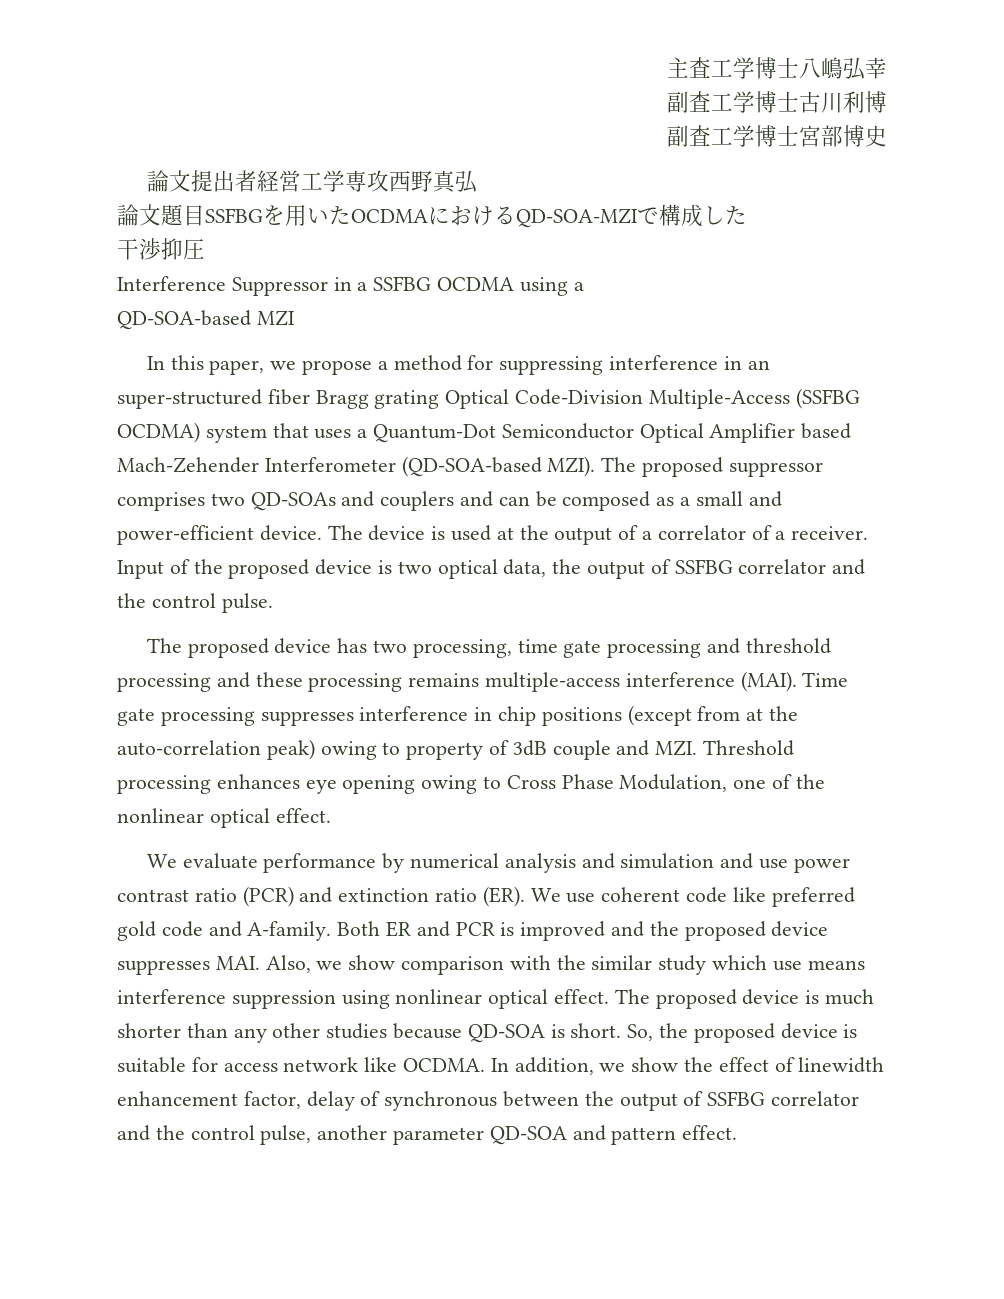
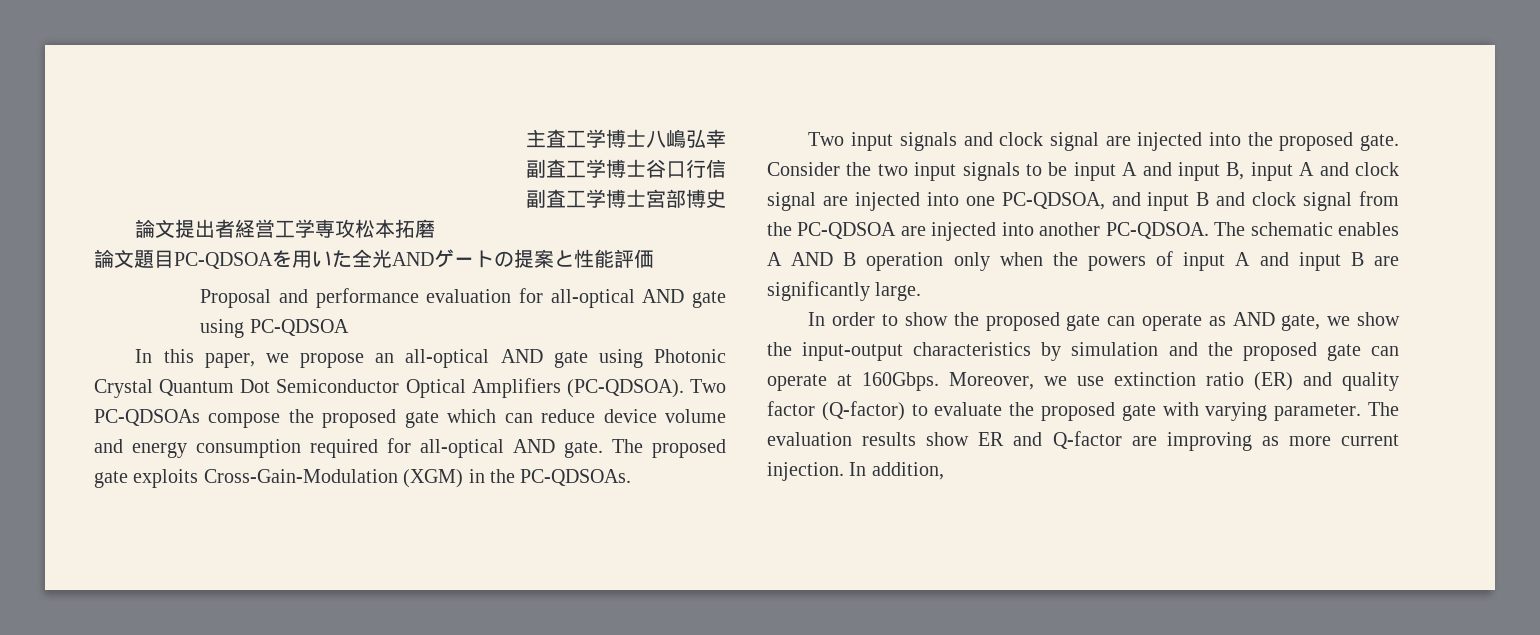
- 副査工学博士古川利博
+ 副査工学博士谷口行信
- 論文提出者経営工学専攻西野真弘
+ 論文提出者経営工学専攻松本拓磨
- 論文題目SSFBGを用いたOCDMAにおけるQD-SOA-MZIで構成した
- 干渉抑圧
- Interference Suppressor in a SSFBG OCDMA using a
- QD-SOA-based MZI
+ 論文題目PC-QDSOAを用いた全光ANDゲートの提案と性能評価
+ Proposal and performance evaluation for all-optical AND gate using PC-QDSOA
- In this paper, we propose a method for suppressing interference in an super-structured fiber Bragg grating Optical Code-Division Multiple-Access (SSFBG OCDMA) system that uses a Quantum-Dot Semiconductor Optical Amplifier based Mach-Zehender Interferometer (QD-SOA-based MZI). The proposed suppressor comprises two QD-SOAs and couplers and can be composed as a small and power-efficient device. The device is used at the output of a correlator of a receiver. Input of the proposed device is two optical data, the output of SSFBG correlator and the control pulse.
- The proposed device has two processing, time gate processing and threshold processing and these processing remains multiple-access interference (MAI). Time gate processing suppresses interference in chip positions (except from at the auto-correlation peak) owing to property of 3dB couple and MZI. Threshold processing enhances eye opening owing to Cross Phase Modulation, one of the nonlinear optical effect.
- We evaluate performance by numerical analysis and simulation and use power contrast ratio (PCR) and extinction ratio (ER). We use coherent code like preferred gold code and A-family. Both ER and PCR is improved and the proposed device suppresses MAI. Also, we show comparison with the similar study which use means interference suppression using nonlinear optical effect. The proposed device is much shorter than any other studies because QD-SOA is short. So, the proposed device is suitable for access network like OCDMA. In addition, we show the effect of linewidth enhancement factor, delay of synchronous between the output of SSFBG correlator and the control pulse, another parameter QD-SOA and pattern effect.
+ In this paper, we propose an all-optical AND gate using Photonic Crystal Quantum Dot Semiconductor Optical Amplifiers (PC-QDSOA). Two PC-QDSOAs compose the proposed gate which can reduce device volume and energy consumption required for all-optical AND gate. The proposed gate exploits Cross-Gain-Modulation (XGM) in the PC-QDSOAs.
+ Two input signals and clock signal are injected into the proposed gate. Consider the two input signals to be input A and input B, input A and clock signal are injected into one PC-QDSOA, and input B and clock signal from the PC-QDSOA are injected into another PC-QDSOA. The schematic enables A AND B operation only when the powers of input A and input B are significantly large.
+ In order to show the proposed gate can operate as AND gate, we show the input-output characteristics by simulation and the proposed gate can operate at 160Gbps. Moreover, we use extinction ratio (ER) and quality factor (Q-factor) to evaluate the proposed gate with varying parameter. The evaluation results show ER and Q-factor are improving as more current injection. In addition,

